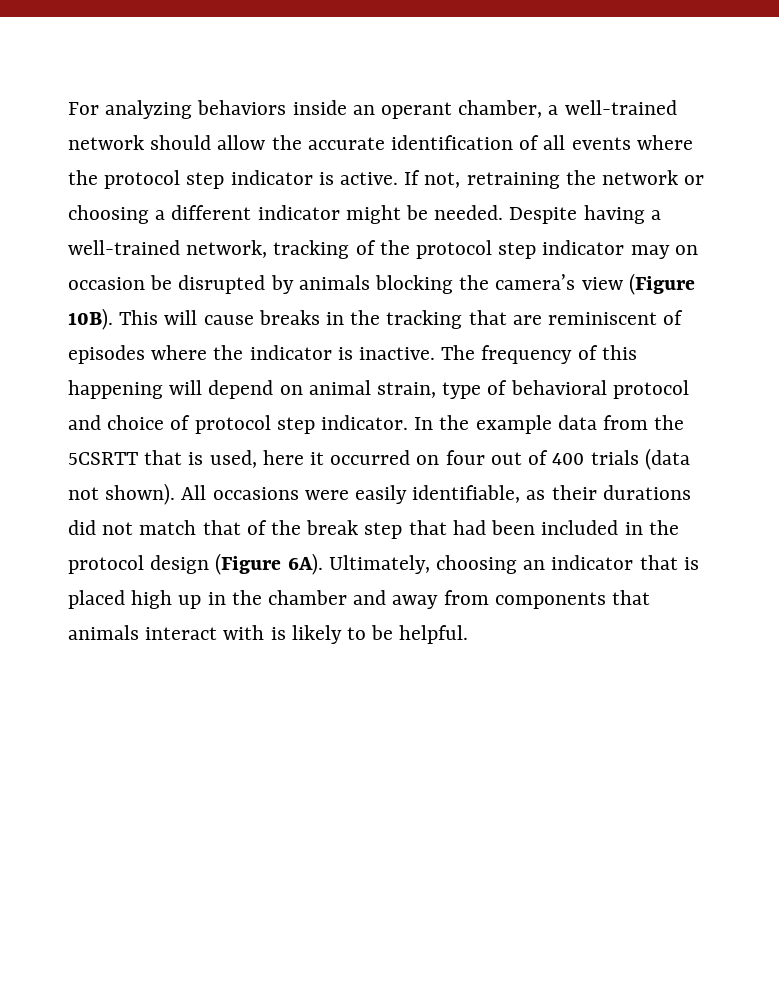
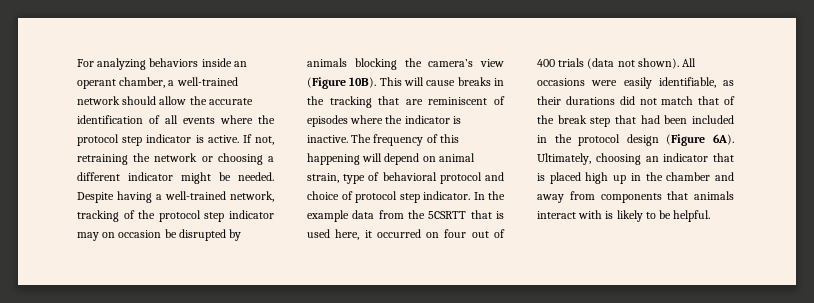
- In the example data from the 5CSRTT that is used, here it occurred on four out of 400 trials (data not shown).
+ In the example data from the 5CSRTT that is used here, it occurred on four out of 400 trials (data not shown).

